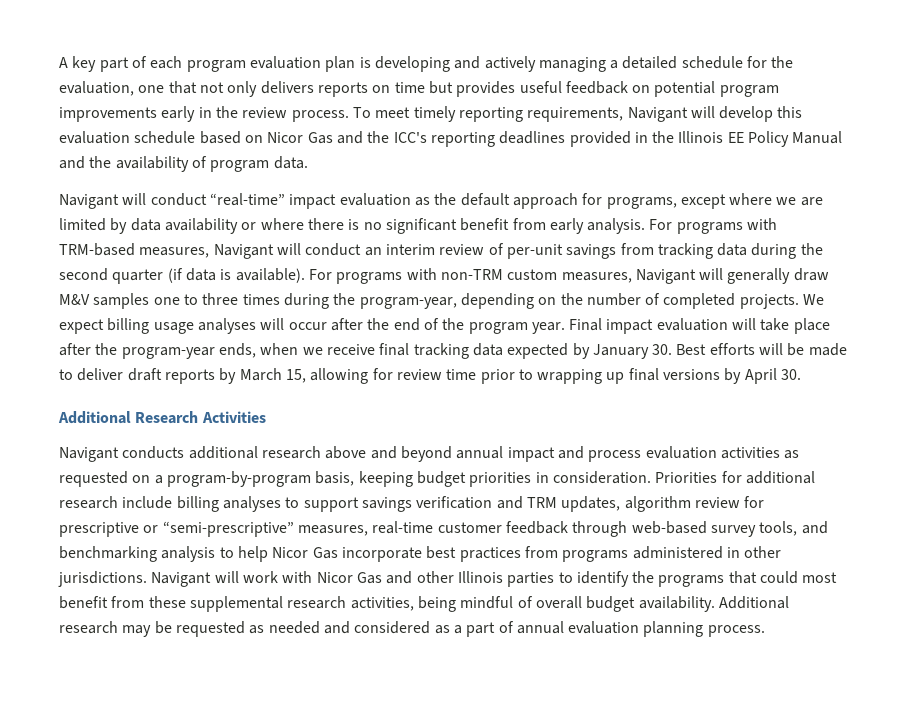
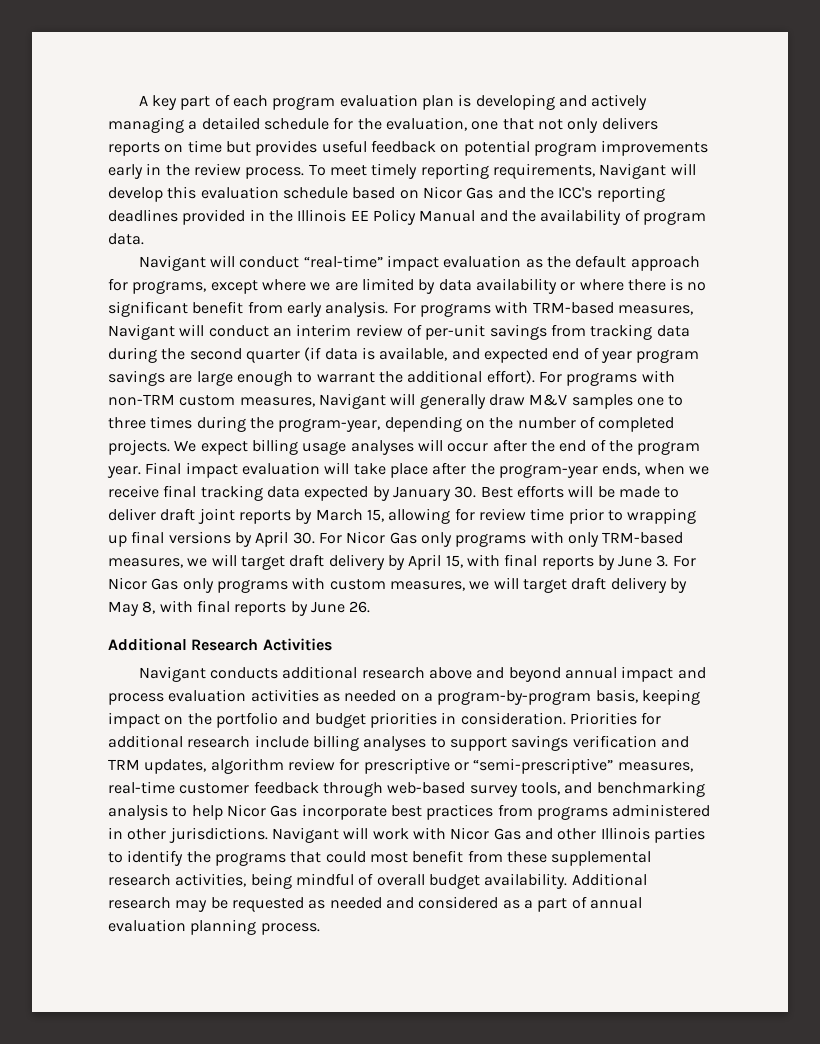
- For programs with TRM-based measures, Navigant will conduct an interim review of per-unit savings from tracking data during the second quarter (if data is available).
+ For programs with TRM-based measures, Navigant will conduct an interim review of per-unit savings from tracking data during the second quarter (if data is available, and expected end of year program savings are large enough to warrant the additional effort).
- Final impact evaluation will take place after the program-year ends, when we receive final tracking data expected by January 30. Best efforts will be made to deliver draft reports by March 15, allowing for review time prior to wrapping up final versions by April 30.
+ Final impact evaluation will take place after the program-year ends, when we receive final tracking data expected by January 30. Best efforts will be made to deliver draft joint reports by March 15, allowing for review time prior to wrapping up final versions by April 30. For Nicor Gas only programs with only TRM-based measures, we will target draft delivery by April 15, with final reports by June 3. For Nicor Gas only programs with custom measures, we will target draft delivery by May 8, with final reports by June 26.
- Navigant conducts additional research above and beyond annual impact and process evaluation activities as requested on a program-by-program basis, keeping budget priorities in consideration.
+ Navigant conducts additional research above and beyond annual impact and process evaluation activities as needed on a program-by-program basis, keeping impact on the portfolio and budget priorities in consideration.

